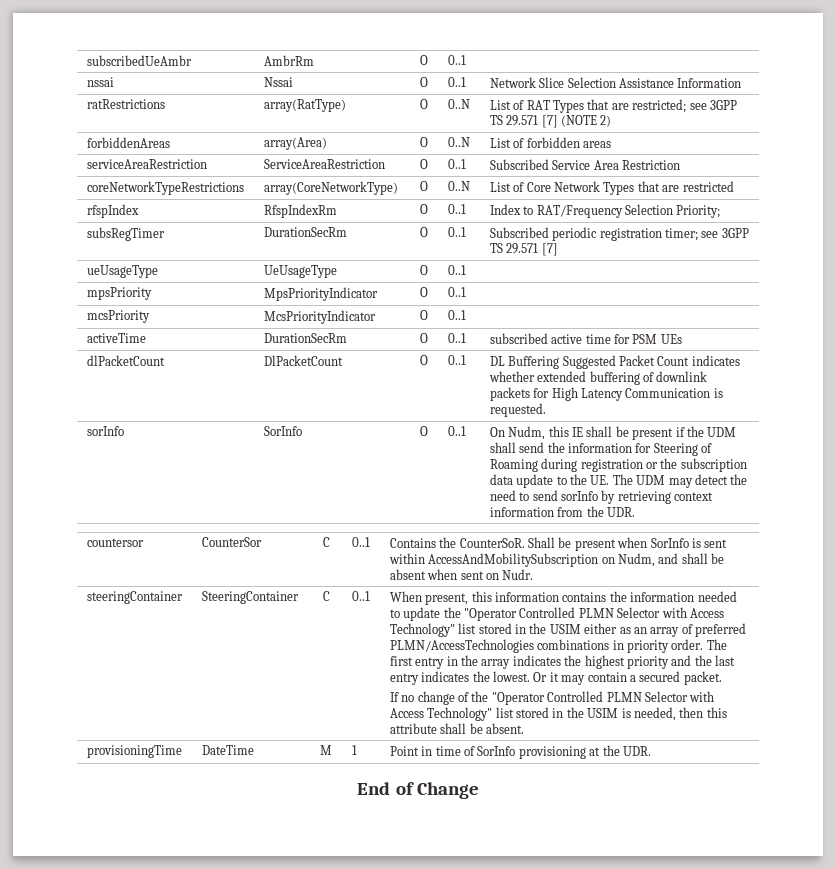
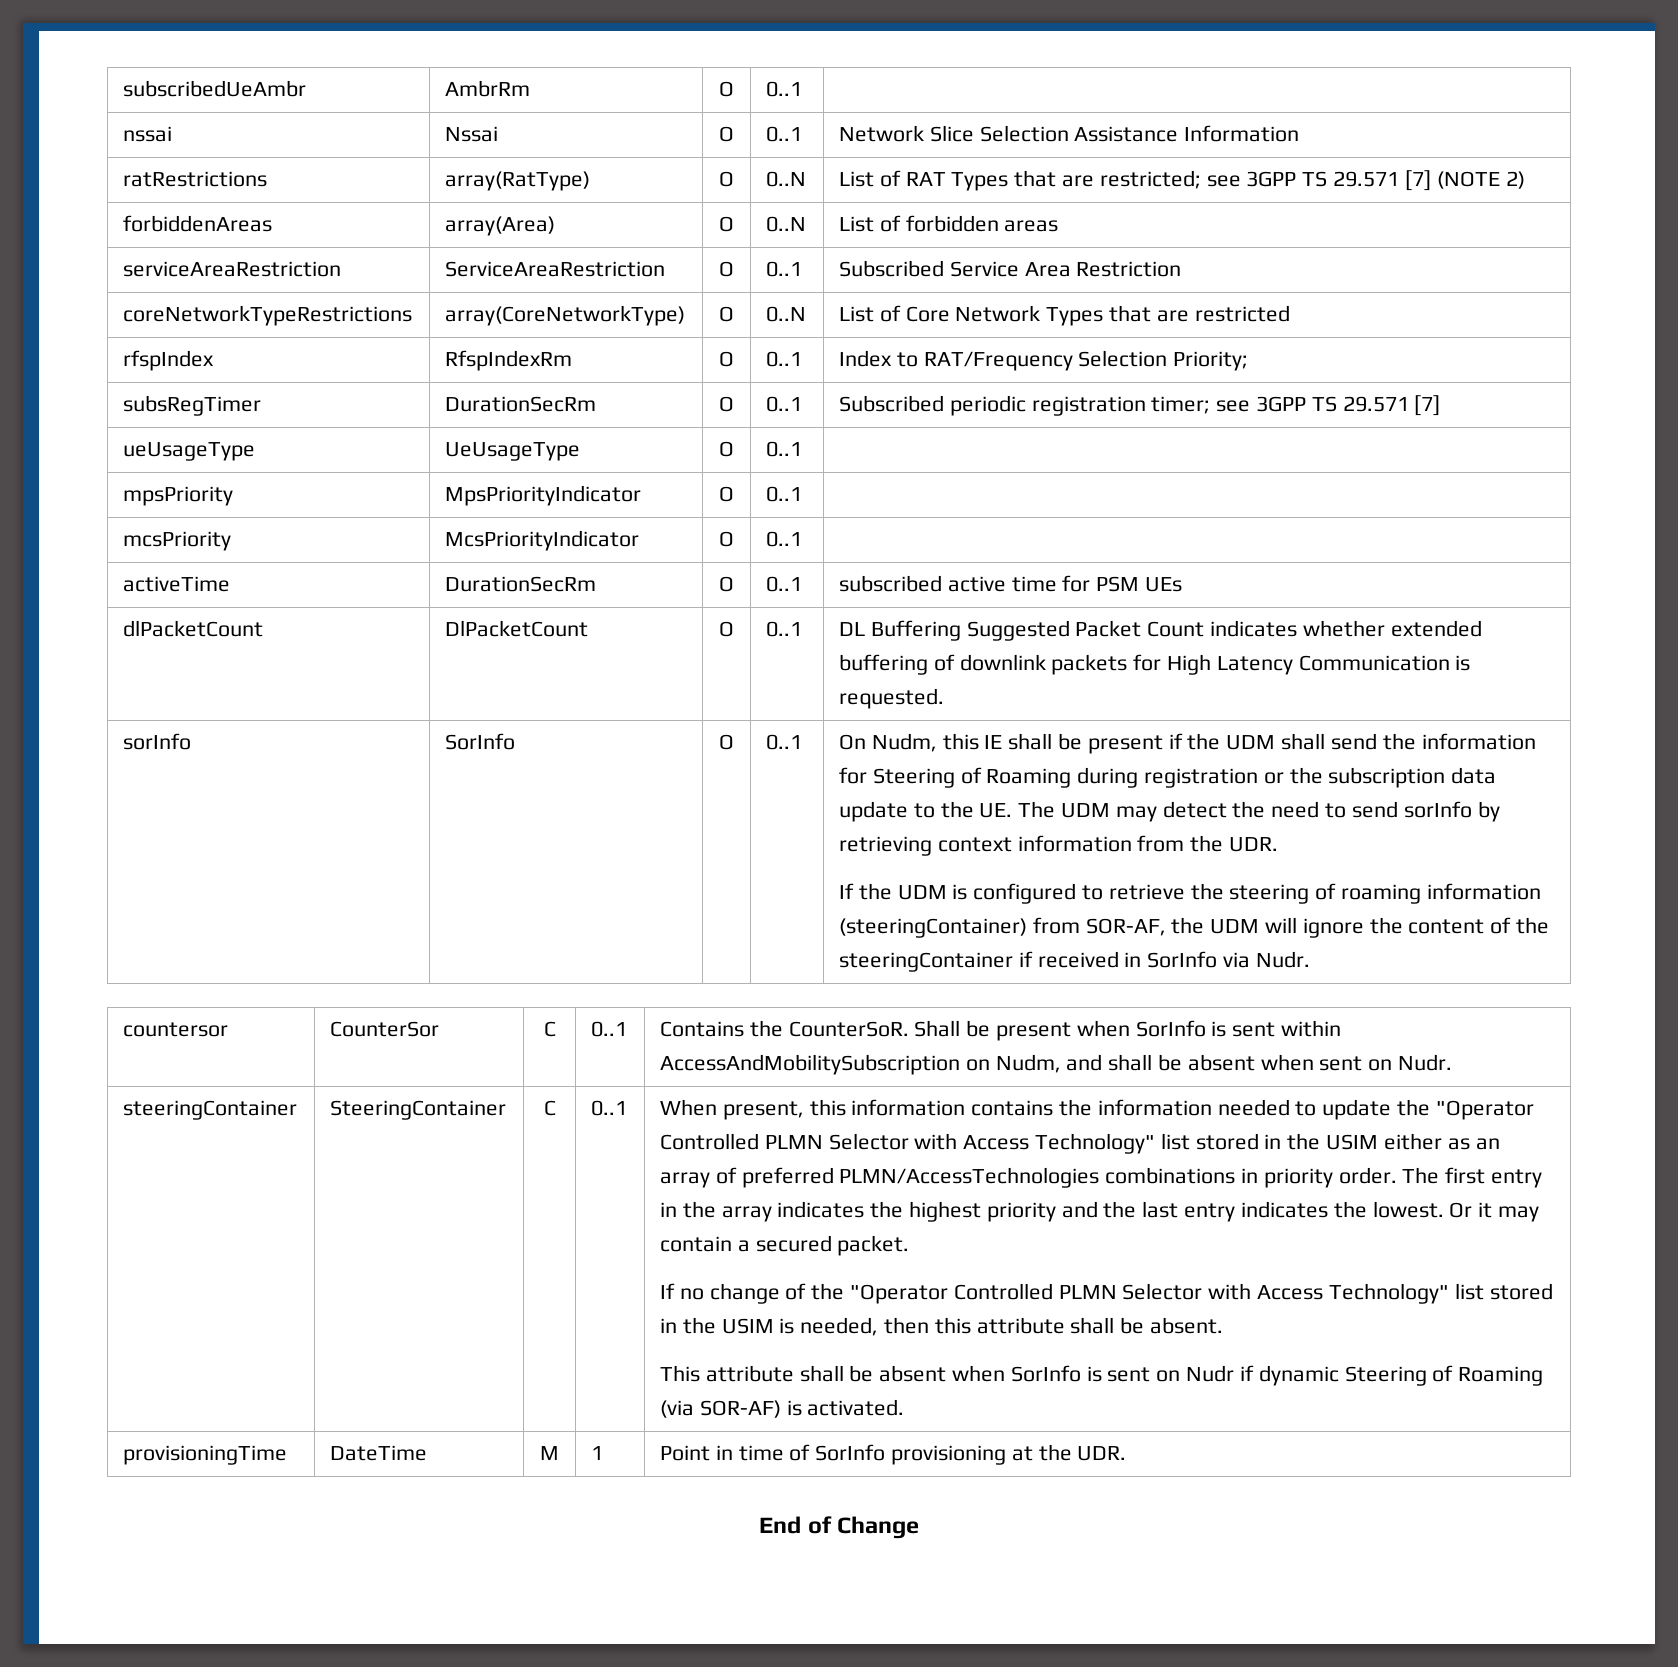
+ If the UDM is configured to retrieve the steering of roaming information (steeringContainer) from SOR-AF, the UDM will ignore the content of the steeringContainer if received in SorInfo via Nudr.
+ This attribute shall be absent when SorInfo is sent on Nudr if dynamic Steering of Roaming (via SOR-AF) is activated.

